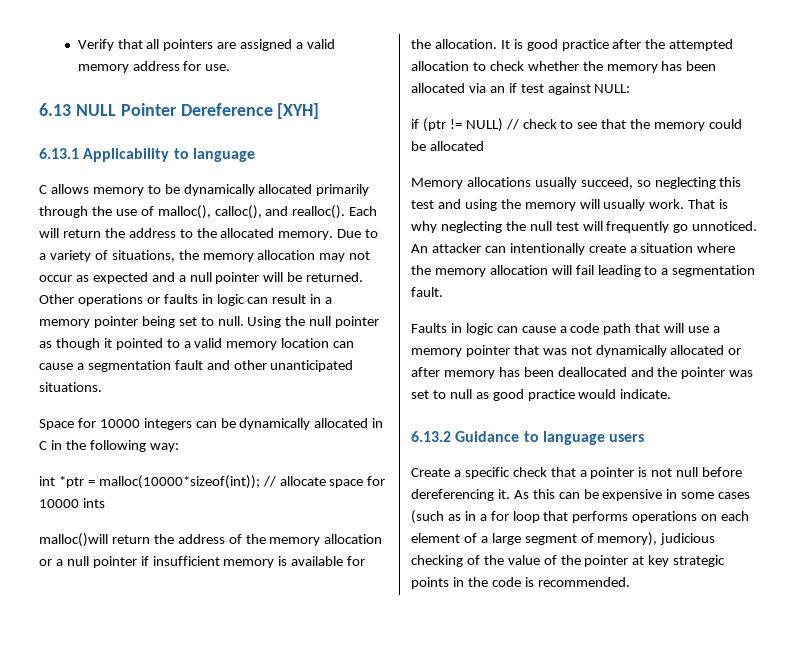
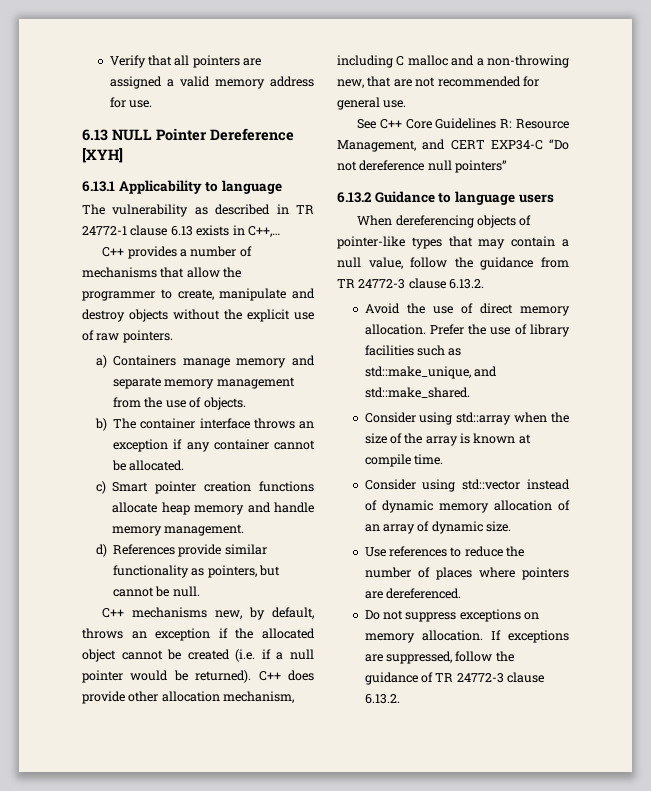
- C allows memory to be dynamically allocated primarily through the use of malloc(), calloc(), and realloc(). Each will return the address to the allocated memory. Due to a variety of situations, the memory allocation may not occur as expected and a null pointer will be returned. Other operations or faults in logic can result in a memory pointer being set to null. Using the null pointer as though it pointed to a valid memory location can cause a segmentation fault and other unanticipated situations.
- Space for 10000 integers can be dynamically allocated in C in the following way:
- int *ptr = malloc(10000*sizeof(int)); // allocate space for 10000 ints
- malloc()will return the address of the memory allocation or a null pointer if insufficient memory is available for the allocation. It is good practice after the attempted allocation to check whether the memory has been allocated via an if test against NULL:
- if (ptr != NULL) // check to see that the memory could be allocated
- Memory allocations usually succeed, so neglecting this test and using the memory will usually work. That is why neglecting the null test will frequently go unnoticed. An attacker can intentionally create a situation where the memory allocation will fail leading to a segmentation fault.
- Faults in logic can cause a code path that will use a memory pointer that was not dynamically allocated or after memory has been deallocated and the pointer was set to null as good practice would indicate.
+ The vulnerability as described in TR 24772-1 clause 6.13 exists in C++,…
+ C++ provides a number of mechanisms that allow the programmer to create, manipulate and destroy objects without the explicit use of raw pointers.
+ a) Containers manage memory and separate memory management from the use of objects.
+ b) The container interface throws an exception if any container cannot be allocated.
+ c) Smart pointer creation functions allocate heap memory and handle memory management.
+ d) References provide similar functionality as pointers, but cannot be null.
+ C++ mechanisms new, by default, throws an exception if the allocated object cannot be created (i.e. if a null pointer would be returned). C++ does provide other allocation mechanism, including C malloc and a non-throwing new, that are not recommended for general use.
+ See C++ Core Guidelines R: Resource Management, and CERT EXP34-C “Do not dereference null pointers”
- Create a specific check that a pointer is not null before dereferencing it. As this can be expensive in some cases (such as in a for loop that performs operations on each element of a large segment of memory), judicious checking of the value of the pointer at key strategic points in the code is recommended.
+ When dereferencing objects of pointer-like types that may contain a null value, follow the guidance from TR 24772-3 clause 6.13.2.
+ Avoid the use of direct memory allocation. Prefer the use of library facilities such as std::make_unique, and std::make_shared.
+ Consider using std::array when the size of the array is known at compile time.
+ Consider using std::vector instead of dynamic memory allocation of an array of dynamic size.
+ Use references to reduce the number of places where pointers are dereferenced.
+ Do not suppress exceptions on memory allocation. If exceptions are suppressed, follow the guidance of TR 24772-3 clause 6.13.2.

